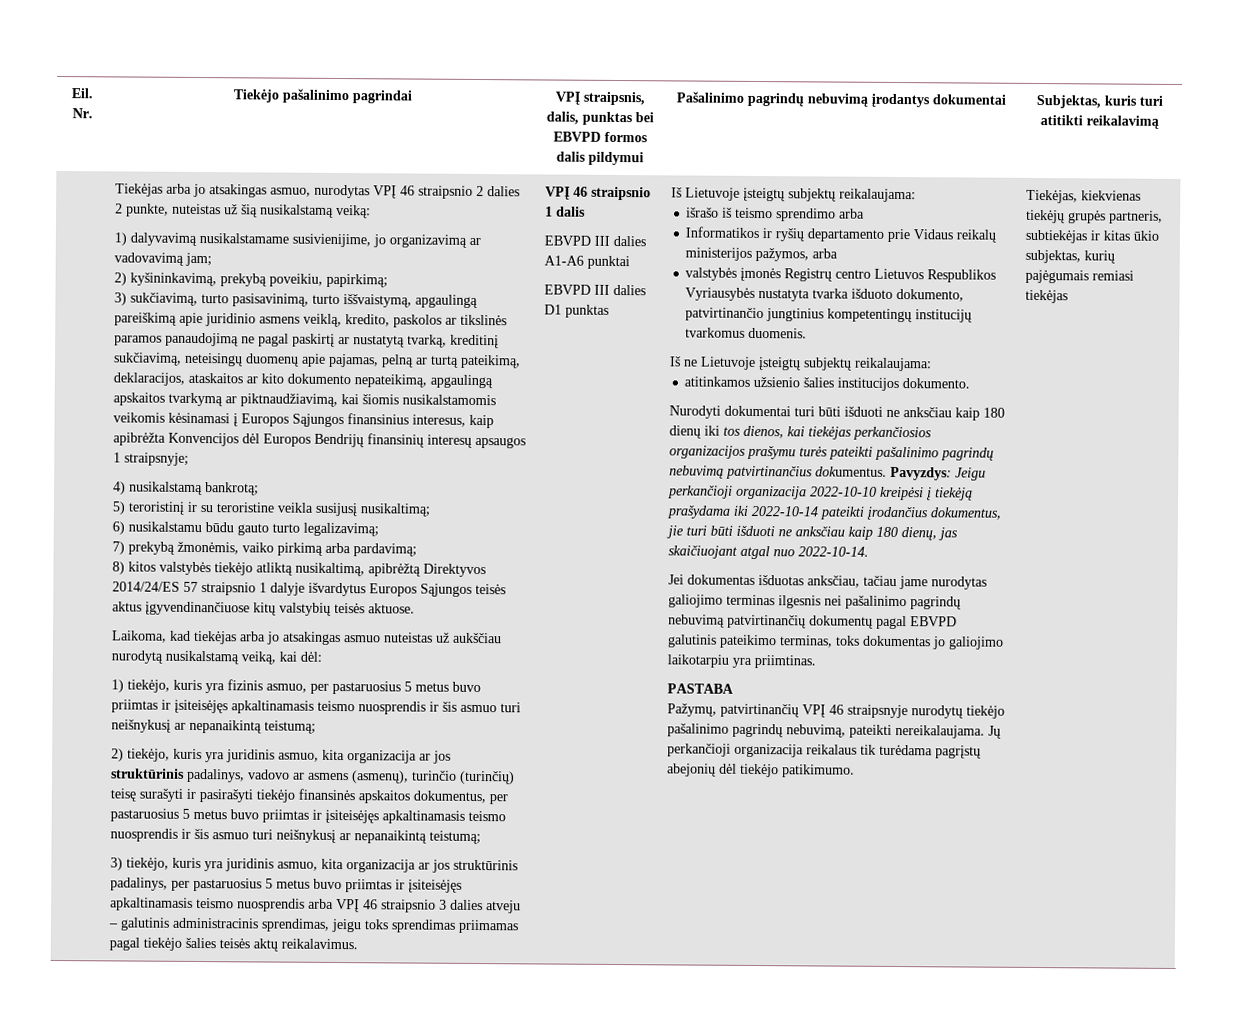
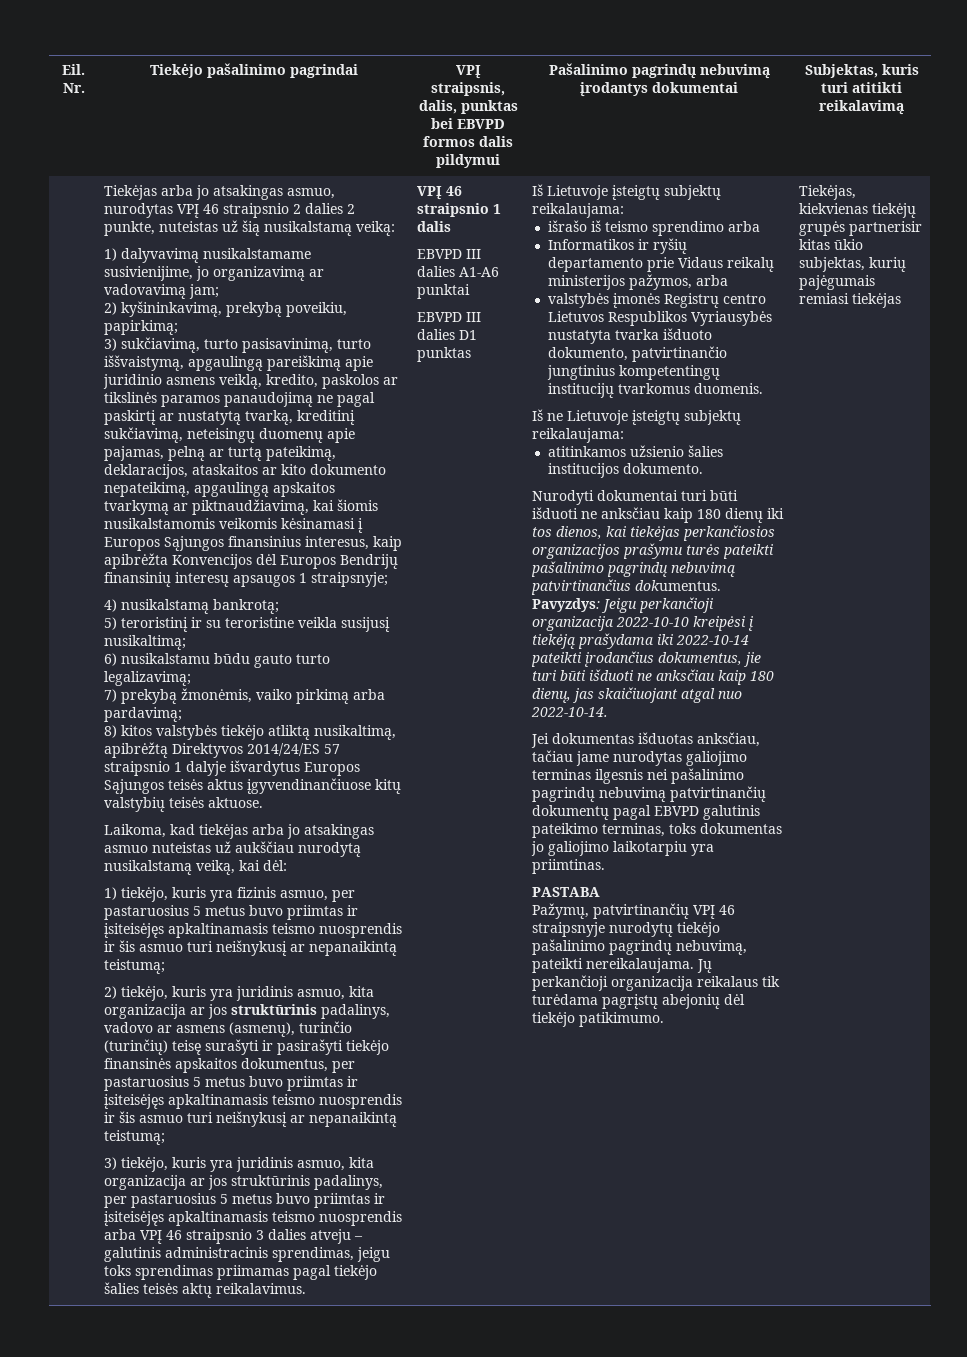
- Tiekėjas, kiekvienas tiekėjų grupės partneris, subtiekėjas ir kitas ūkio subjektas, kurių pajėgumais remiasi tiekėjas
+ Tiekėjas, kiekvienas tiekėjų grupės partnerisir kitas ūkio subjektas, kurių pajėgumais remiasi tiekėjas

